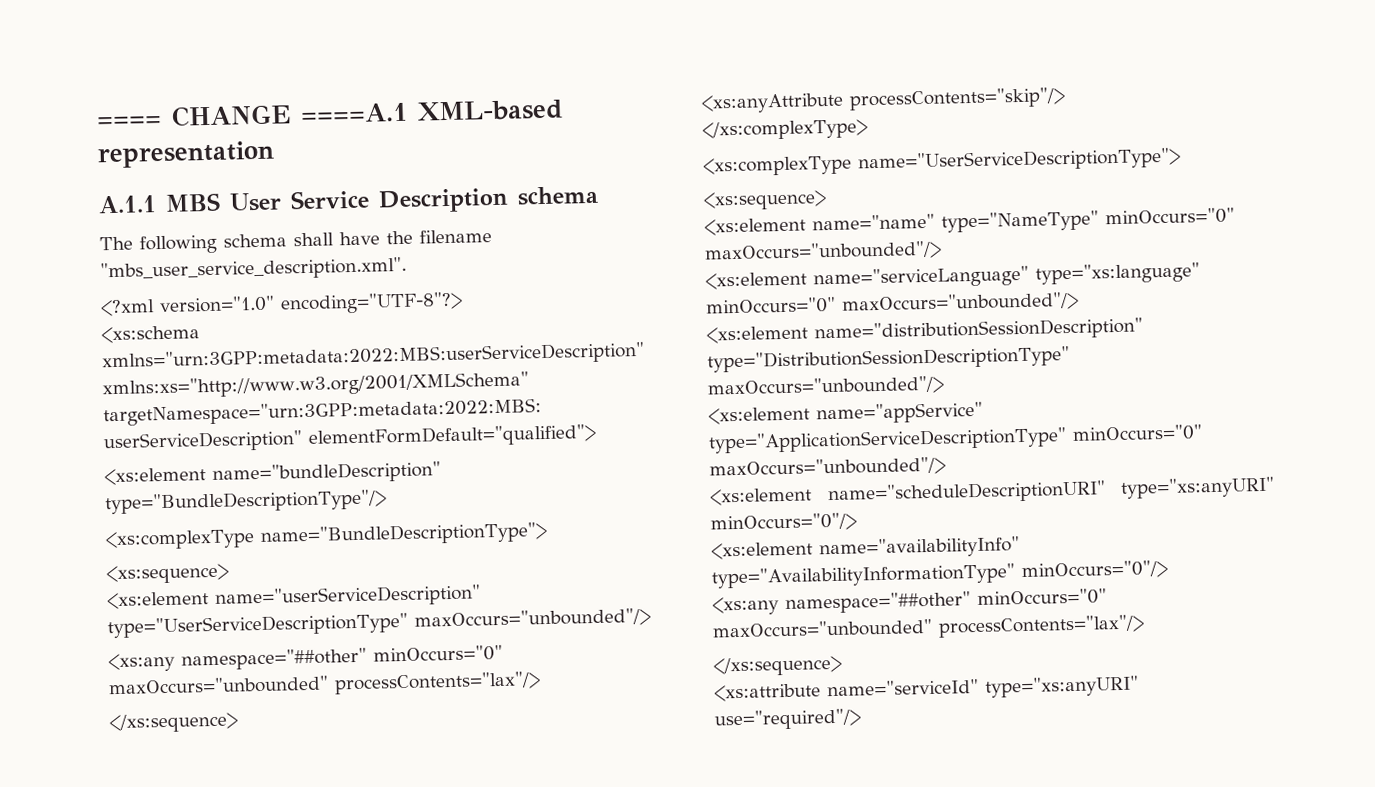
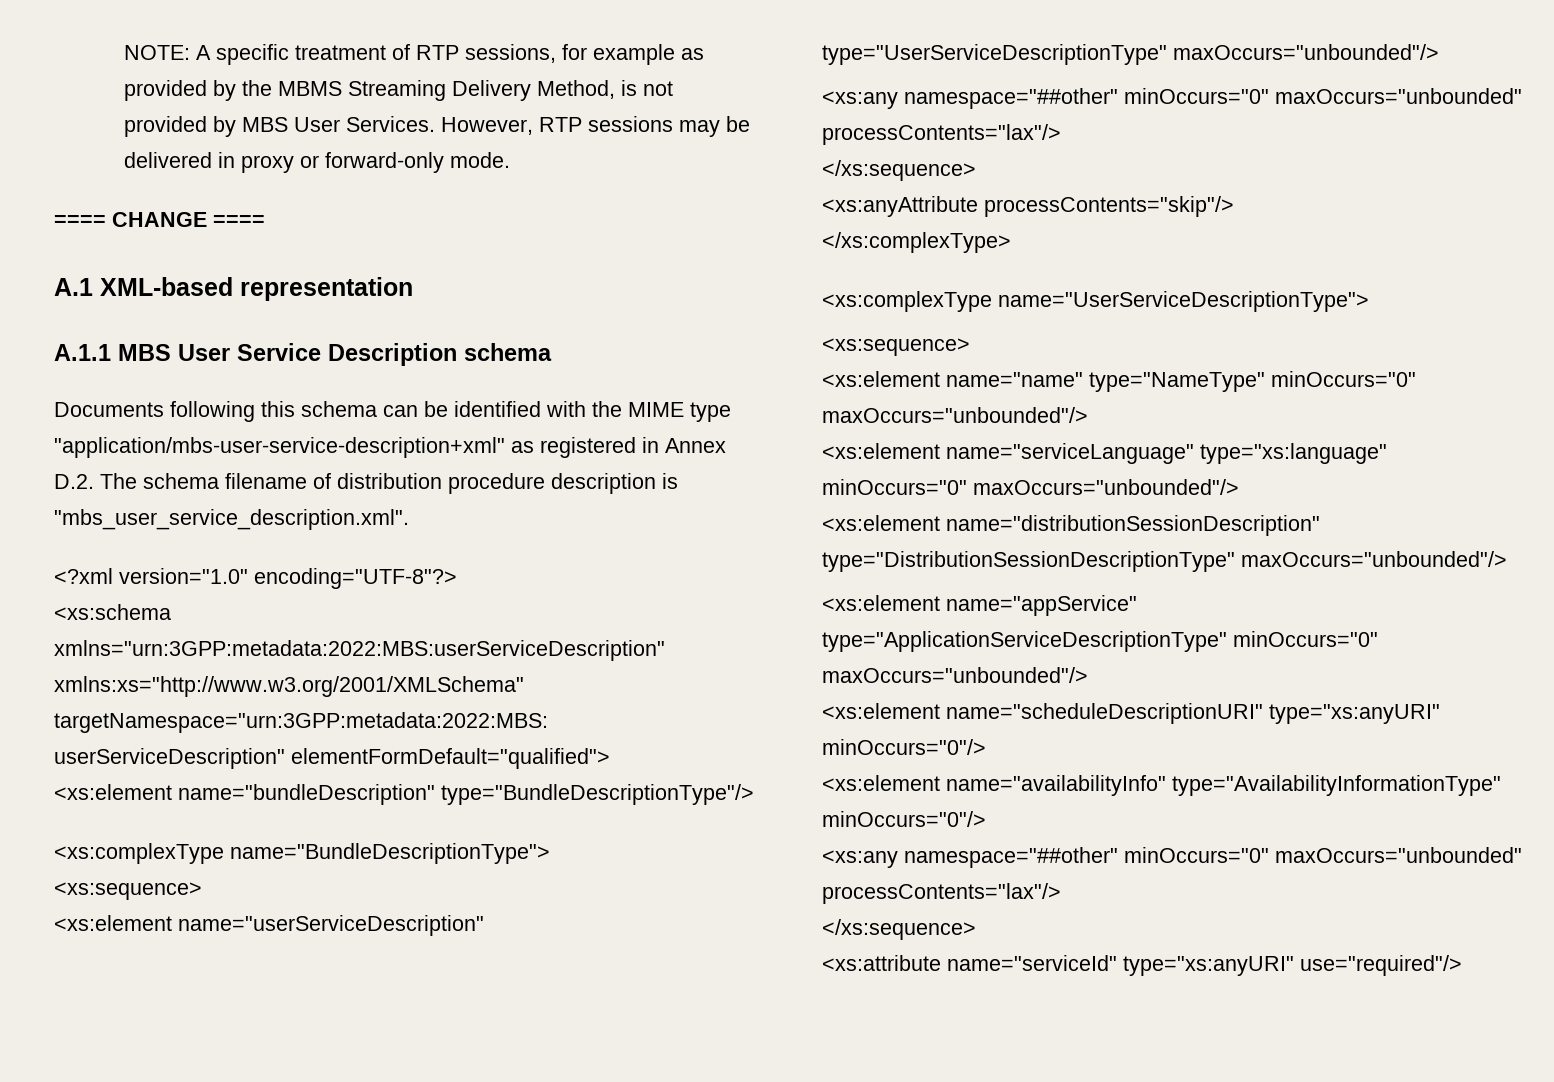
- ==== CHANGE ====A.1 XML-based representation
+ NOTE: A specific treatment of RTP sessions, for example as provided by the MBMS Streaming Delivery Method, is not provided by MBS User Services. However, RTP sessions may be delivered in proxy or forward-only mode.
+ ==== CHANGE ====
+ A.1 XML-based representation
- The following schema shall have the filename "mbs_user_service_description.xml".
+ Documents following this schema can be identified with the MIME type "application/mbs-user-service-description+xml" as registered in Annex D.2. The schema filename of distribution procedure description is "mbs_user_service_description.xml".

